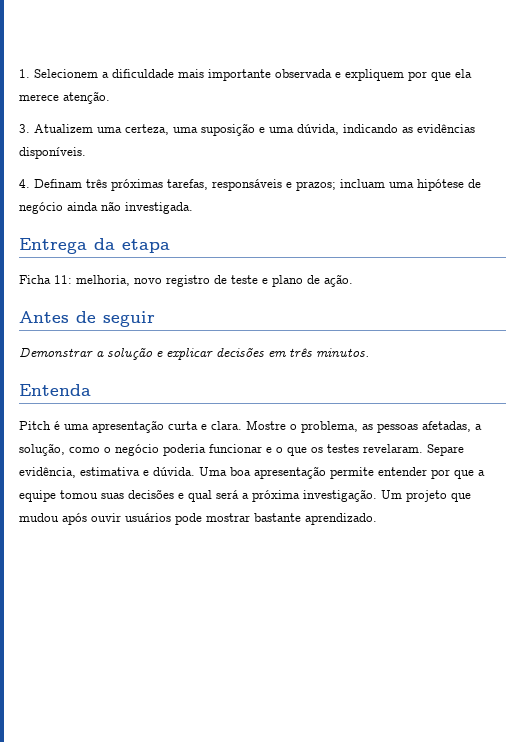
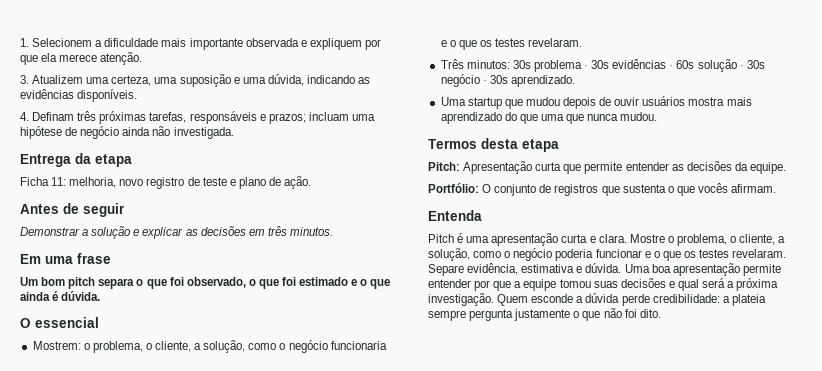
- Demonstrar a solução e explicar decisões em três minutos.
+ Demonstrar a solução e explicar as decisões em três minutos.
+ Em uma frase
+ Um bom pitch separa o que foi observado, o que foi estimado e o que ainda é dúvida.
+ O essencial
+ Mostrem: o problema, o cliente, a solução, como o negócio funcionaria e o que os testes revelaram.
+ Três minutos: 30s problema · 30s evidências · 60s solução · 30s negócio · 30s aprendizado.
+ Uma startup que mudou depois de ouvir usuários mostra mais aprendizado do que uma que nunca mudou.
+ Termos desta etapa
+ Pitch: Apresentação curta que permite entender as decisões da equipe.
+ Portfólio: O conjunto de registros que sustenta o que vocês afirmam.
- Mostre o problema, as pessoas afetadas, a solução, como o negócio poderia funcionar e o que os testes revelaram.
+ Mostre o problema, o cliente, a solução, como o negócio poderia funcionar e o que os testes revelaram.
- Um projeto que mudou após ouvir usuários pode mostrar bastante aprendizado.
+ Quem esconde a dúvida perde credibilidade: a plateia sempre pergunta justamente o que não foi dito.

